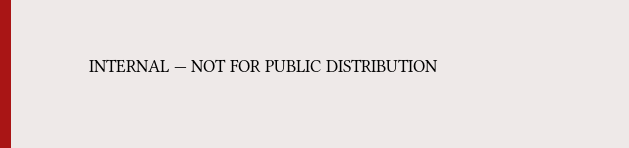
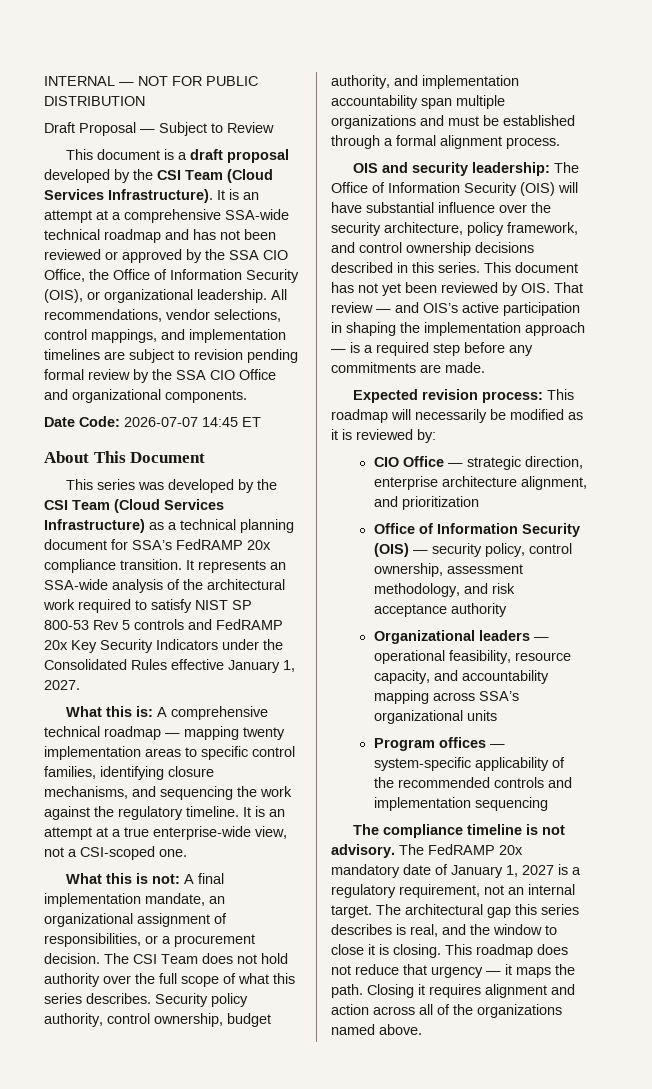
+ Draft Proposal — Subject to Review
+ This document is a draft proposal developed by the CSI Team (Cloud Services Infrastructure). It is an attempt at a comprehensive SSA-wide technical roadmap and has not been reviewed or approved by the SSA CIO Office, the Office of Information Security (OIS), or organizational leadership. All recommendations, vendor selections, control mappings, and implementation timelines are subject to revision pending formal review by the SSA CIO Office and organizational components.
+ Date Code: 2026-07-07 14:45 ET
+ About This Document
+ This series was developed by the CSI Team (Cloud Services Infrastructure) as a technical planning document for SSA’s FedRAMP 20x compliance transition. It represents an SSA-wide analysis of the architectural work required to satisfy NIST SP 800-53 Rev 5 controls and FedRAMP 20x Key Security Indicators under the Consolidated Rules effective January 1, 2027.
+ What this is: A comprehensive technical roadmap — mapping twenty implementation areas to specific control families, identifying closure mechanisms, and sequencing the work against the regulatory timeline. It is an attempt at a true enterprise-wide view, not a CSI-scoped one.
+ What this is not: A final implementation mandate, an organizational assignment of responsibilities, or a procurement decision. The CSI Team does not hold authority over the full scope of what this series describes. Security policy authority, control ownership, budget authority, and implementation accountability span multiple organizations and must be established through a formal alignment process.
+ OIS and security leadership: The Office of Information Security (OIS) will have substantial influence over the security architecture, policy framework, and control ownership decisions described in this series. This document has not yet been reviewed by OIS. That review — and OIS’s active participation in shaping the implementation approach — is a required step before any commitments are made.
+ Expected revision process: This roadmap will necessarily be modified as it is reviewed by:
+ CIO Office — strategic direction, enterprise architecture alignment, and prioritization
+ Office of Information Security (OIS) — security policy, control ownership, assessment methodology, and risk acceptance authority
+ Organizational leaders — operational feasibility, resource capacity, and accountability mapping across SSA’s organizational units
+ Program offices — system-specific applicability of the recommended controls and implementation sequencing
+ The compliance timeline is not advisory. The FedRAMP 20x mandatory date of January 1, 2027 is a regulatory requirement, not an internal target. The architectural gap this series describes is real, and the window to close it is closing. This roadmap does not reduce that urgency — it maps the path. Closing it requires alignment and action across all of the organizations named above.

